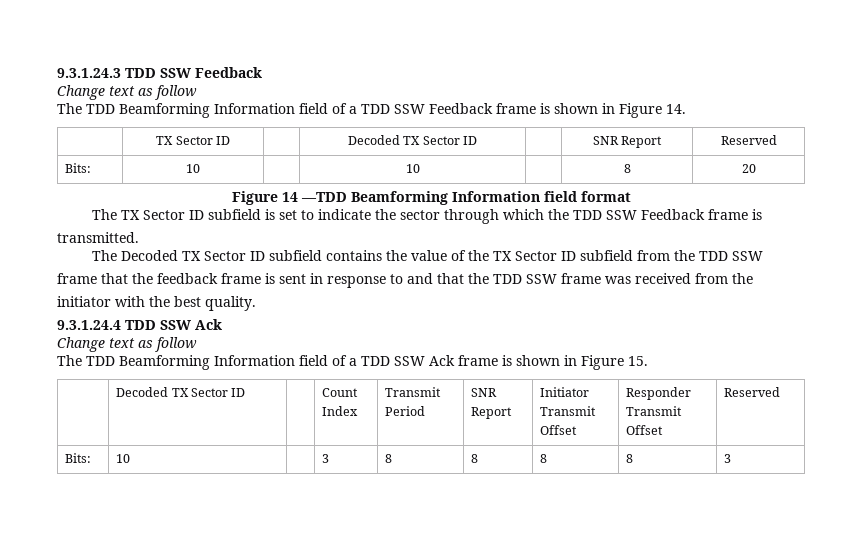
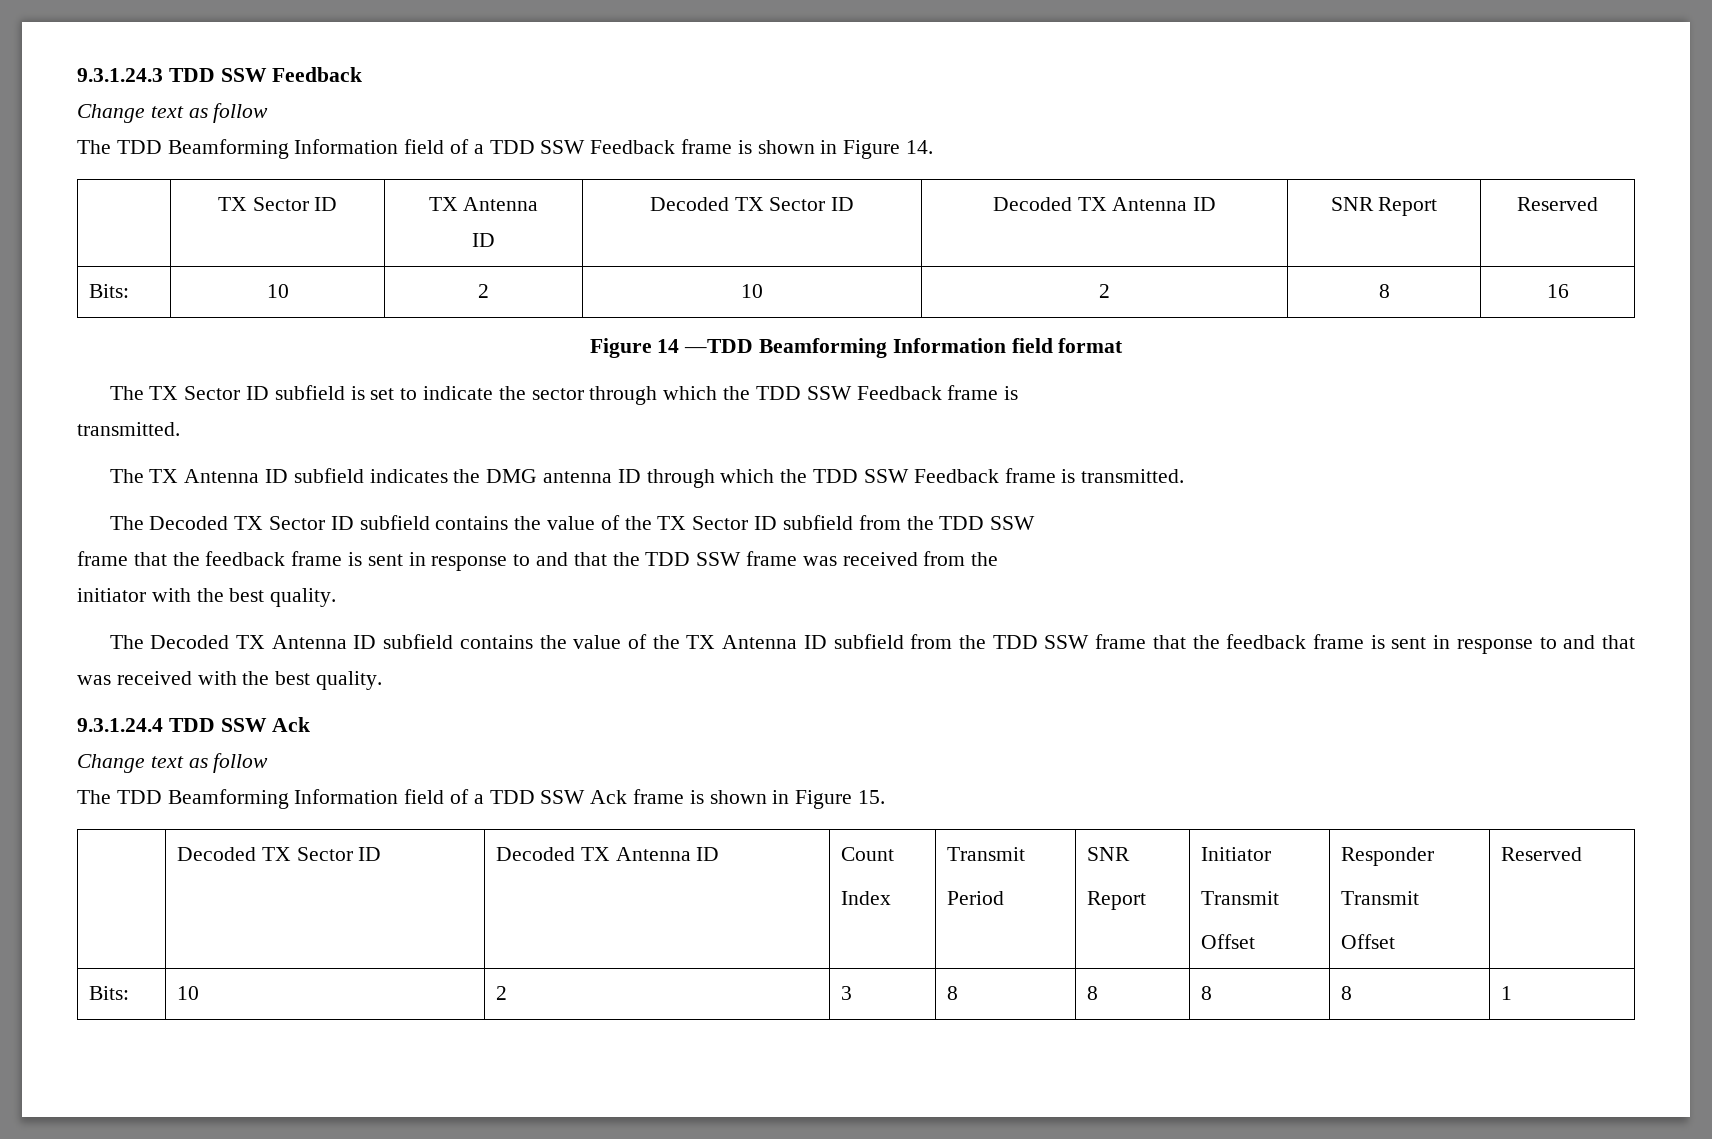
- | TX Sector ID | | Decoded TX Sector ID | | SNR Report | Reserved
+ | TX Sector ID | TX Antenna
+ ID | Decoded TX Sector ID | Decoded TX Antenna ID | SNR Report | Reserved
- Bits: | 10 | | 10 | | 8 | 20
+ Bits: | 10 | 2 | 10 | 2 | 8 | 16
+ The TX Antenna ID subfield indicates the DMG antenna ID through which the TDD SSW Feedback frame is transmitted.
+ The Decoded TX Antenna ID subfield contains the value of the TX Antenna ID subfield from the TDD SSW frame that the feedback frame is sent in response to and that was received with the best quality.
- | Decoded TX Sector ID | | Count
+ | Decoded TX Sector ID | Decoded TX Antenna ID | Count
- Bits: | 10 | | 3 | 8 | 8 | 8 | 8 | 3
+ Bits: | 10 | 2 | 3 | 8 | 8 | 8 | 8 | 1

